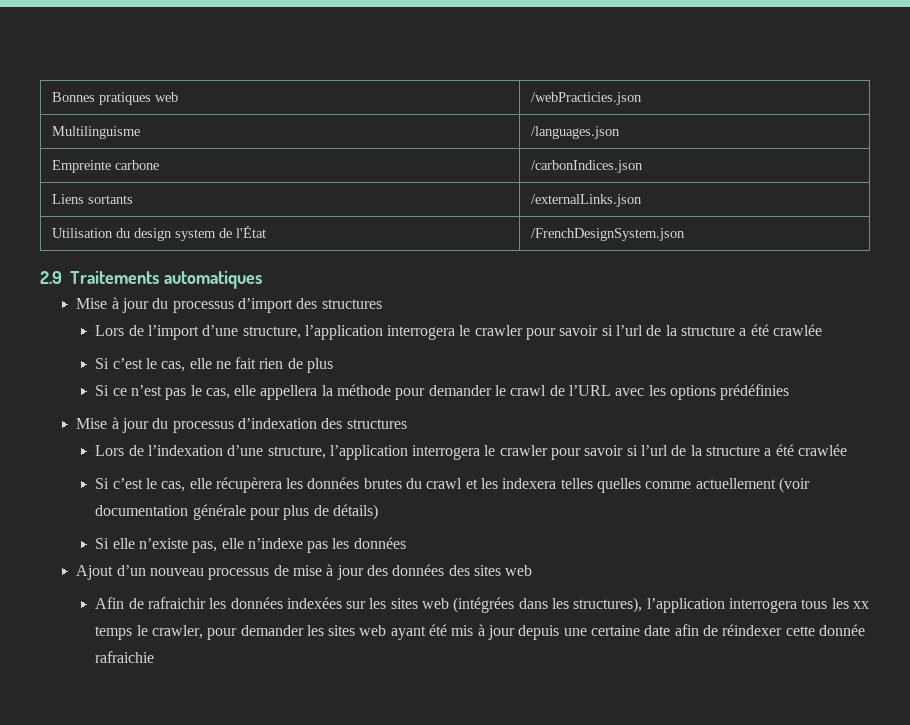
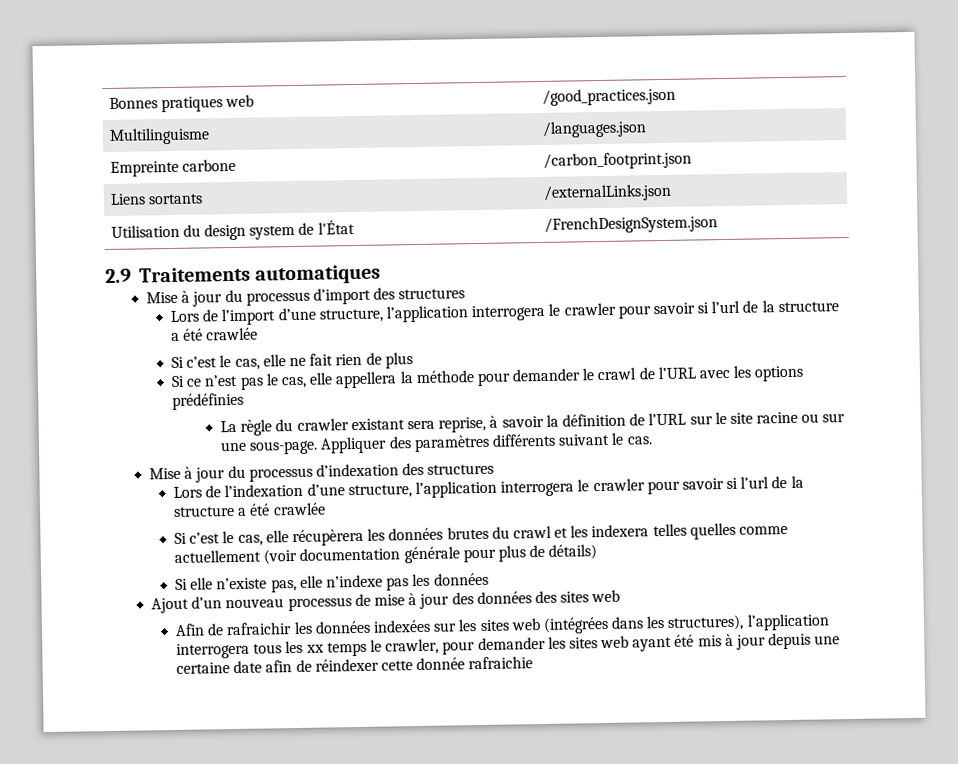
- Bonnes pratiques web | /webPracticies.json
+ Bonnes pratiques web | /good_practices.json
- Empreinte carbone | /carbonIndices.json
+ Empreinte carbone | /carbon_footprint.json
+ La règle du crawler existant sera reprise, à savoir la définition de l’URL sur le site racine ou sur une sous-page. Appliquer des paramètres différents suivant le cas.

